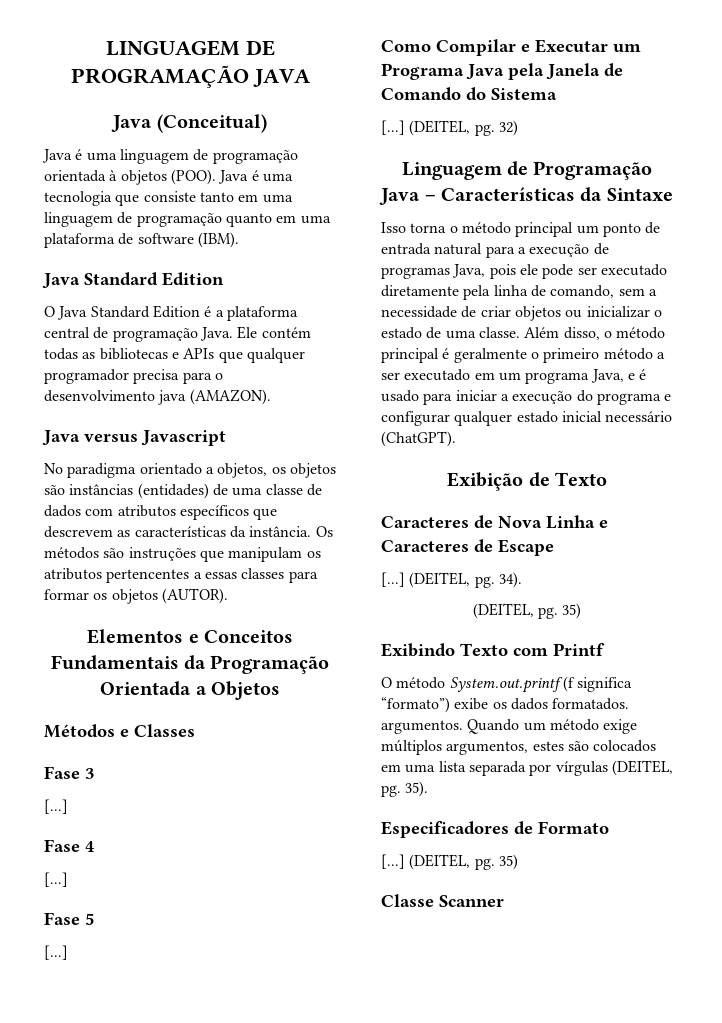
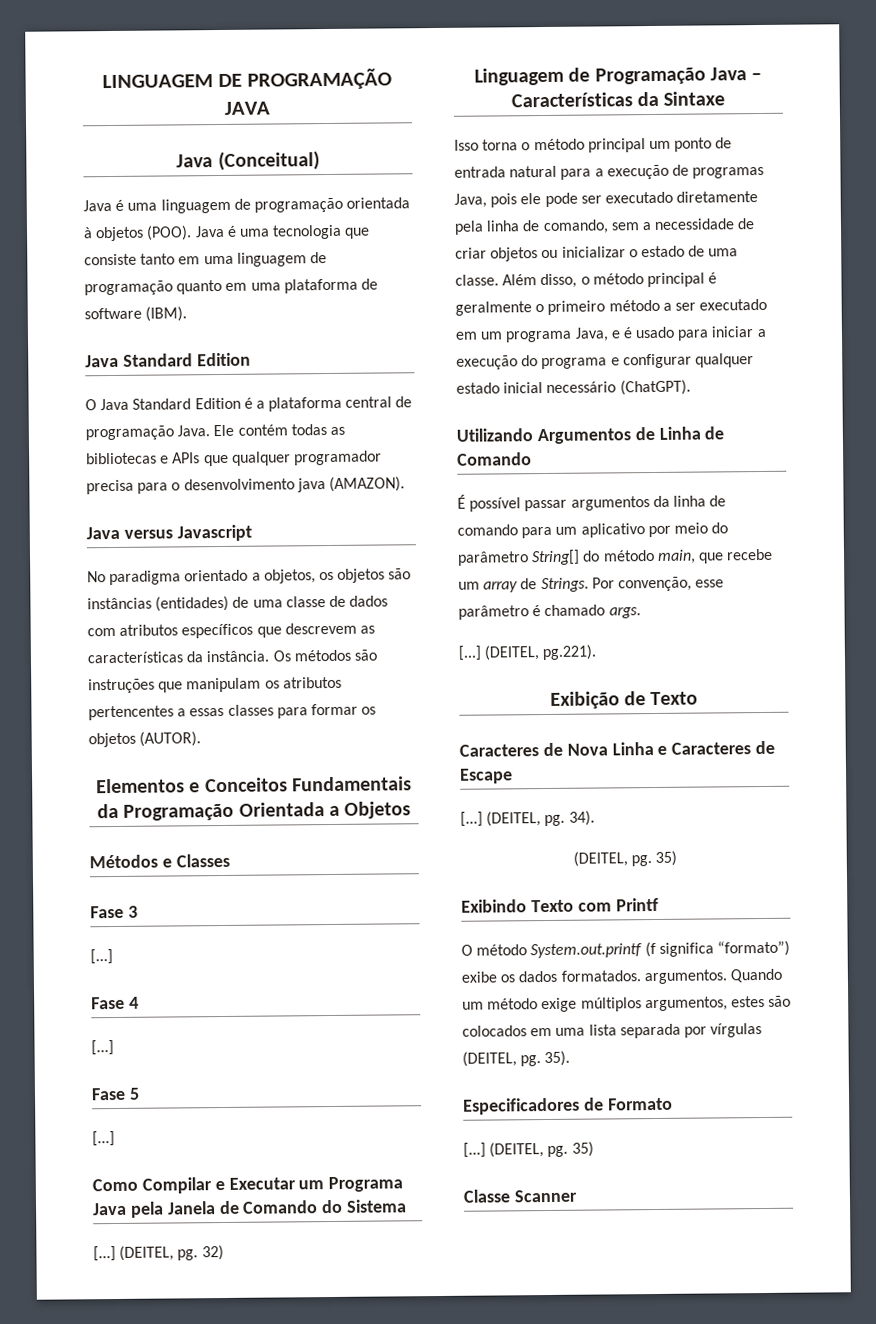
+ Utilizando Argumentos de Linha de Comando
+ É possível passar argumentos da linha de comando para um aplicativo por meio do parâmetro String[] do método main, que recebe um array de Strings. Por convenção, esse parâmetro é chamado args.
+ [...] (DEITEL, pg.221).

